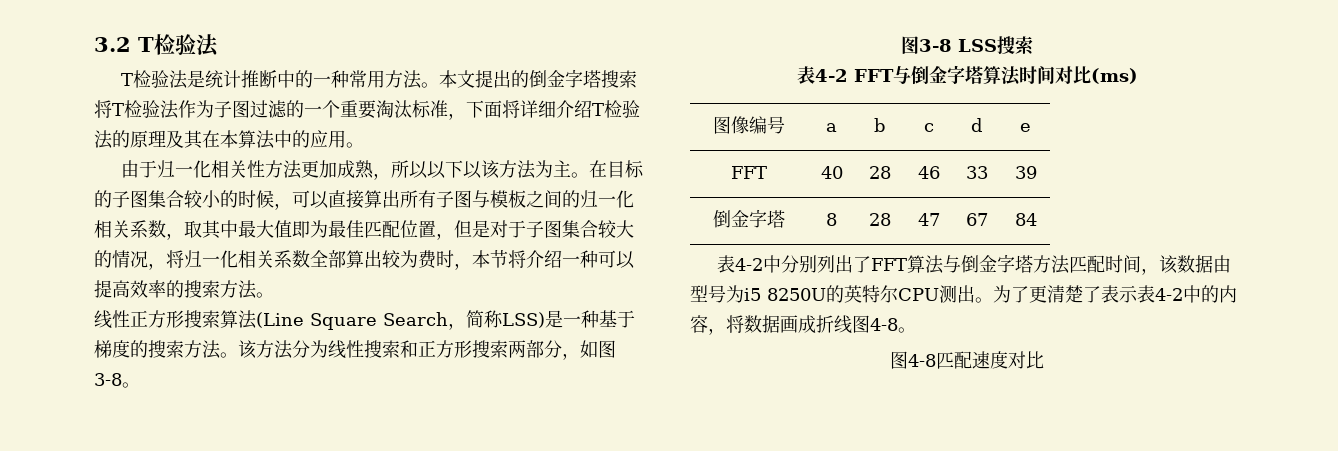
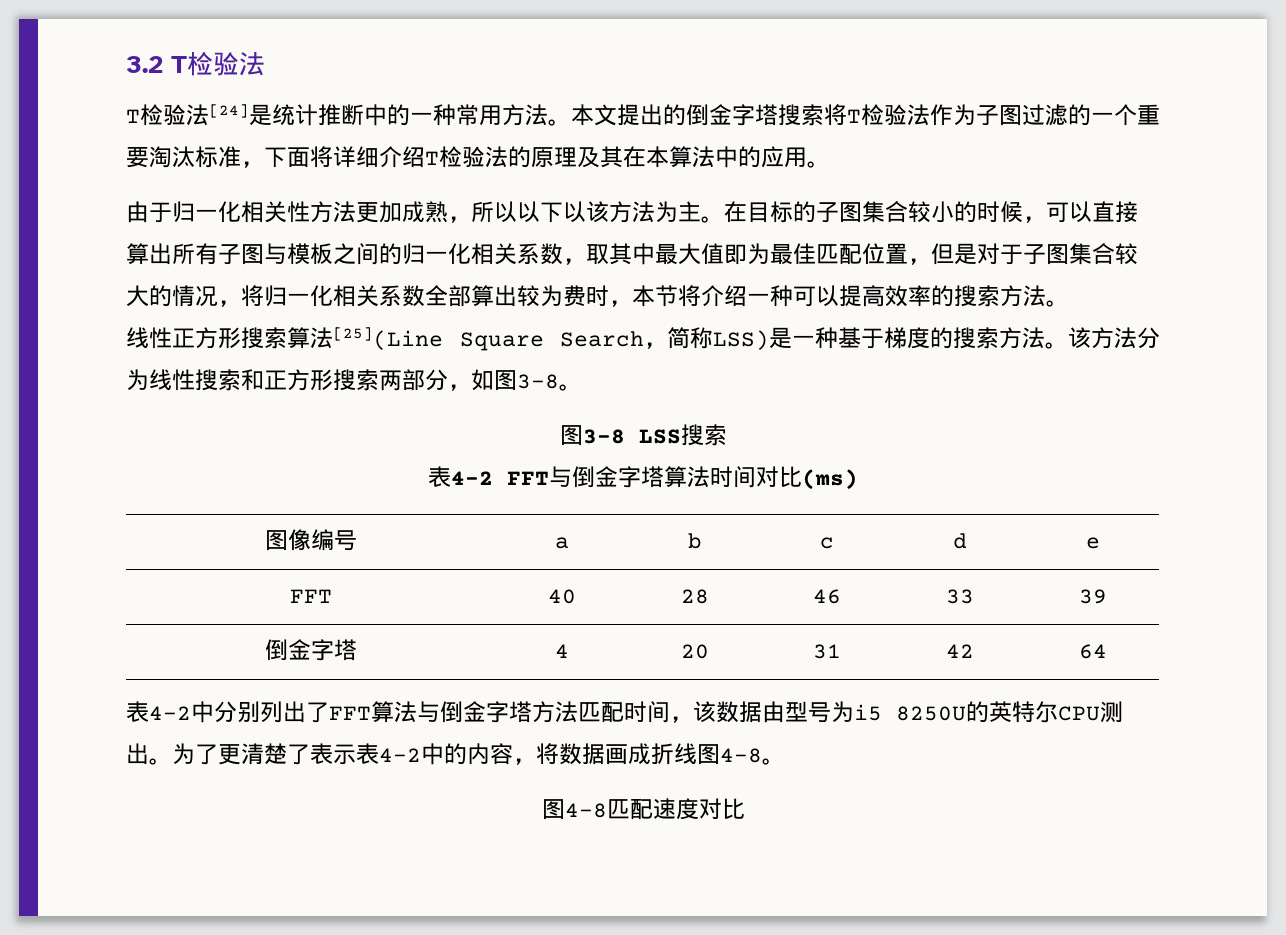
- T检验法是统计推断中的一种常用方法。
+ T检验法[24]是统计推断中的一种常用方法。
- 线性正方形搜索算法(Line Square Search，简称LSS)是一种基于梯度的搜索方法。
+ 线性正方形搜索算法[25](Line Square Search，简称LSS)是一种基于梯度的搜索方法。
- 倒金字塔 | 8 | 28 | 47 | 67 | 84
+ 倒金字塔 | 4 | 20 | 31 | 42 | 64

